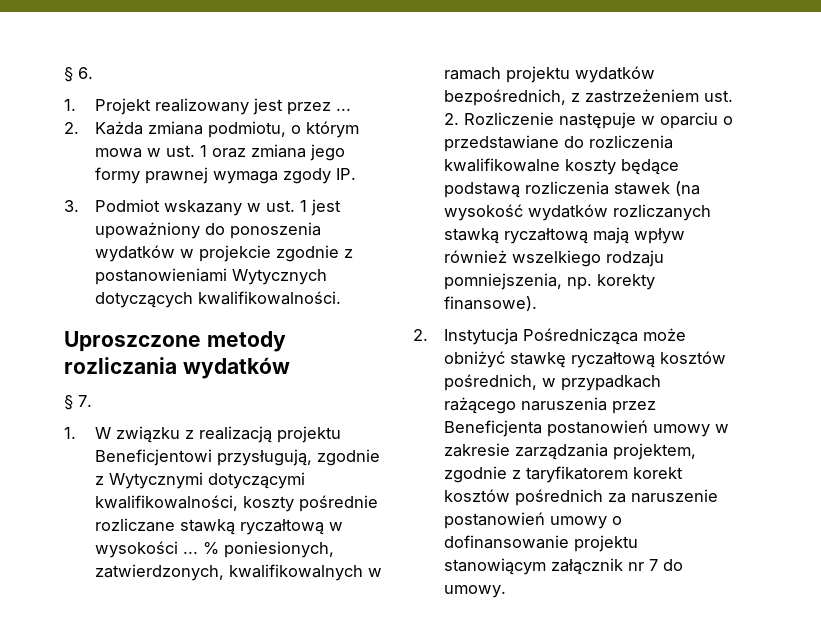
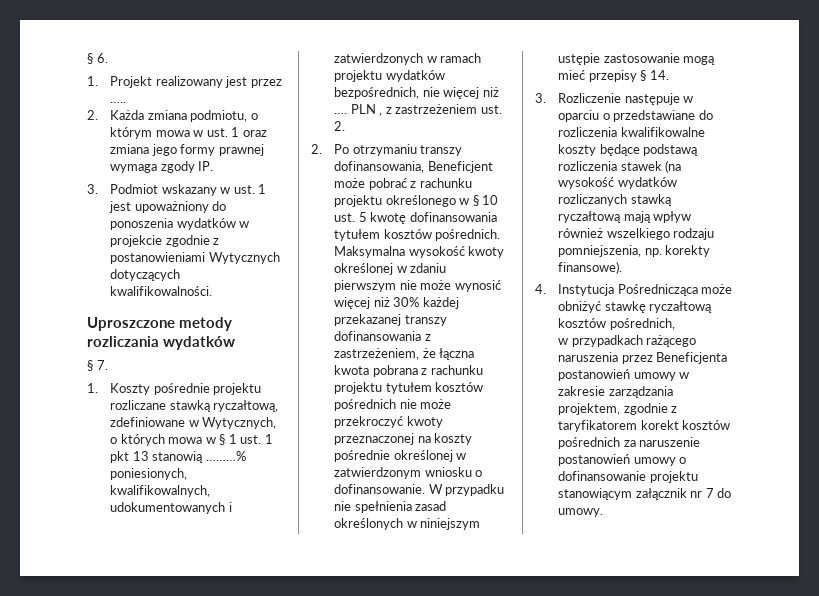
- 1. Projekt realizowany jest przez ...
+ 1. Projekt realizowany jest przez …..
- 1. W związku z realizacją projektu Beneficjentowi przysługują, zgodnie z Wytycznymi dotyczącymi kwalifikowalności, koszty pośrednie rozliczane stawką ryczałtową w wysokości ... % poniesionych, zatwierdzonych, kwalifikowalnych w ramach projektu wydatków bezpośrednich, z zastrzeżeniem ust. 2. Rozliczenie następuje w oparciu o przedstawiane do rozliczenia kwalifikowalne koszty będące podstawą rozliczenia stawek (na wysokość wydatków rozliczanych stawką ryczałtową mają wpływ również wszelkiego rodzaju pomniejszenia, np. korekty finansowe).
+ 1. Koszty pośrednie projektu rozliczane stawką ryczałtową, zdefiniowane w Wytycznych, o których mowa w § 1 ust. 1 pkt 13 stanowią ………% poniesionych, kwalifikowalnych, udokumentowanych i zatwierdzonych w ramach projektu wydatków bezpośrednich, nie więcej niż …. PLN , z zastrzeżeniem ust. 2.
+ 2. Po otrzymaniu transzy dofinansowania, Beneficjent może pobrać z rachunku projektu określonego w § 10 ust. 5 kwotę dofinansowania tytułem kosztów pośrednich. Maksymalna wysokość kwoty określonej w zdaniu pierwszym nie może wynosić więcej niż 30% każdej przekazanej transzy dofinansowania z zastrzeżeniem, że łączna kwota pobrana z rachunku projektu tytułem kosztów pośrednich nie może przekroczyć kwoty przeznaczonej na koszty pośrednie określonej w zatwierdzonym wniosku o dofinansowanie. W przypadku nie spełnienia zasad określonych w niniejszym ustępie zastosowanie mogą mieć przepisy § 14.
+ 3. Rozliczenie następuje w oparciu o przedstawiane do rozliczenia kwalifikowalne koszty będące podstawą rozliczenia stawek (na wysokość wydatków rozliczanych stawką ryczałtową mają wpływ również wszelkiego rodzaju pomniejszenia, np. korekty finansowe).
- 2. Instytucja Pośrednicząca może obniżyć stawkę ryczałtową kosztów pośrednich, w przypadkach rażącego naruszenia przez Beneficjenta postanowień umowy w zakresie zarządzania projektem, zgodnie z taryfikatorem korekt kosztów pośrednich za naruszenie postanowień umowy o dofinansowanie projektu stanowiącym załącznik nr 7 do umowy.
+ 4. Instytucja Pośrednicząca może obniżyć stawkę ryczałtową kosztów pośrednich,
+ w przypadkach rażącego naruszenia przez Beneficjenta postanowień umowy w zakresie zarządzania projektem, zgodnie z taryfikatorem korekt kosztów pośrednich za naruszenie postanowień umowy o dofinansowanie projektu stanowiącym załącznik nr 7 do umowy.

